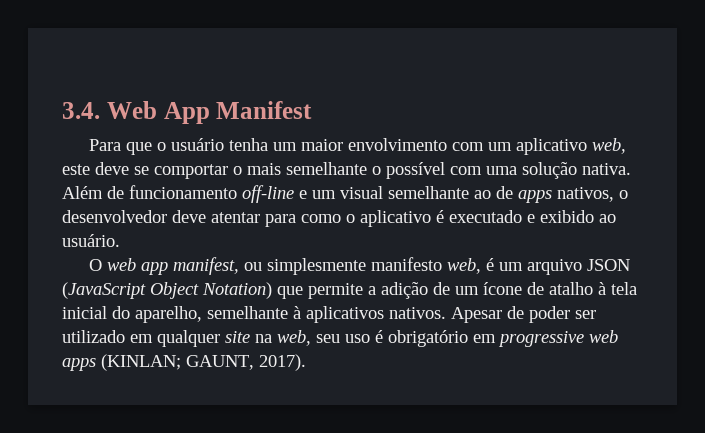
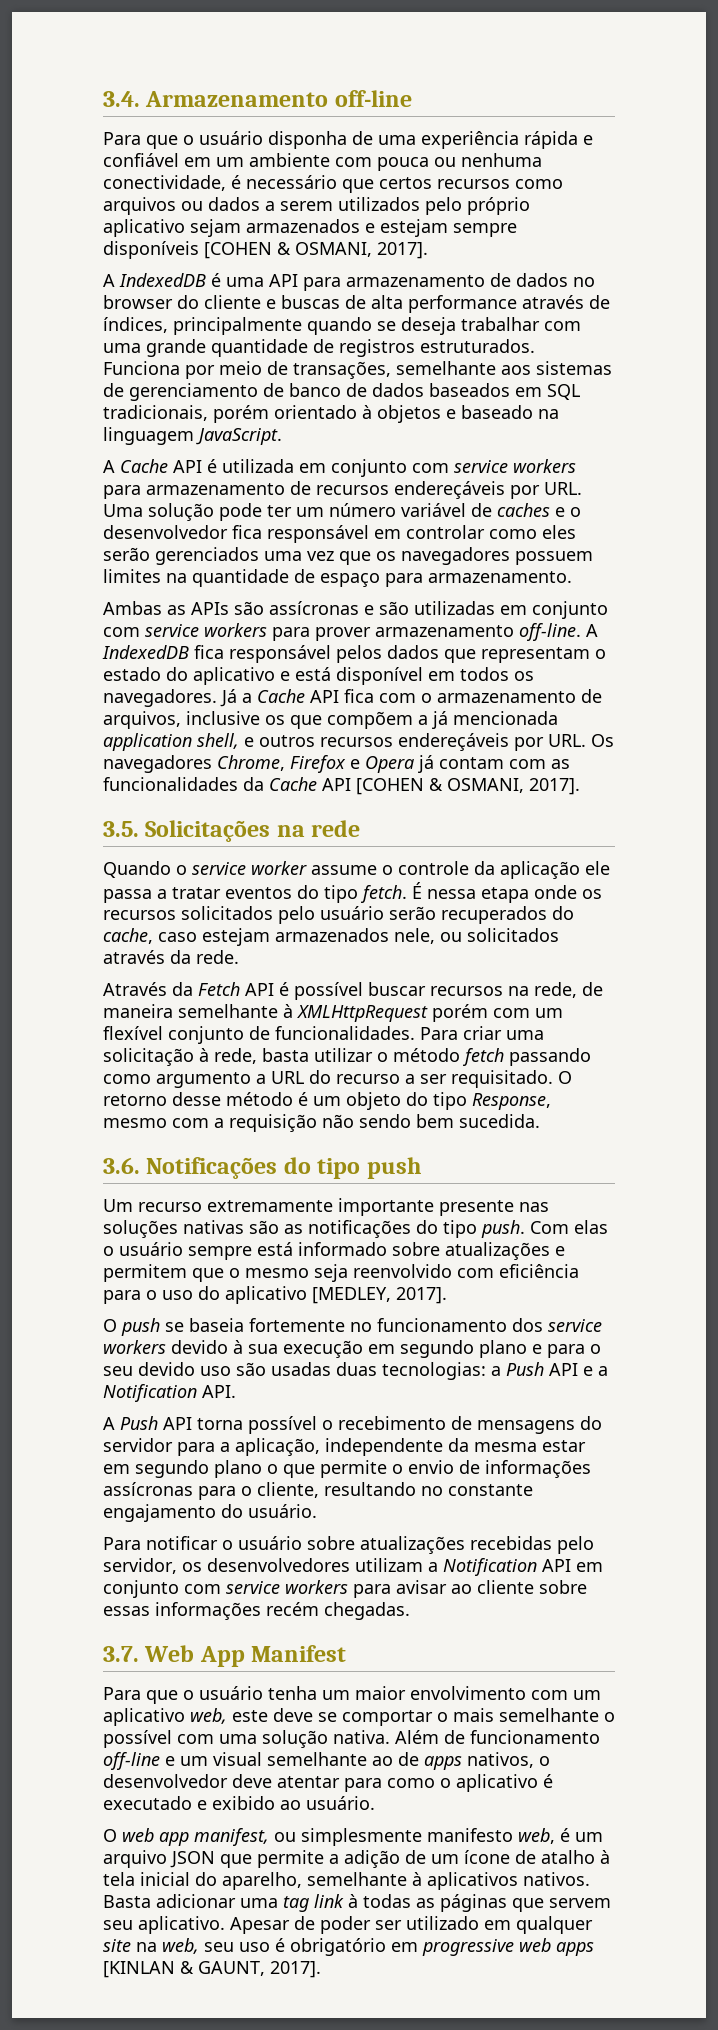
- 3.4. Web App Manifest
+ 3.4. Armazenamento off-line
+ Para que o usuário disponha de uma experiência rápida e confiável em um ambiente com pouca ou nenhuma conectividade, é necessário que certos recursos como arquivos ou dados a serem utilizados pelo próprio aplicativo sejam armazenados e estejam sempre disponíveis [COHEN & OSMANI, 2017].
+ A IndexedDB é uma API para armazenamento de dados no browser do cliente e buscas de alta performance através de índices, principalmente quando se deseja trabalhar com uma grande quantidade de registros estruturados. Funciona por meio de transações, semelhante aos sistemas de gerenciamento de banco de dados baseados em SQL tradicionais, porém orientado à objetos e baseado na linguagem JavaScript.
+ A Cache API é utilizada em conjunto com service workers para armazenamento de recursos endereçáveis por URL. Uma solução pode ter um número variável de caches e o desenvolvedor fica responsável em controlar como eles serão gerenciados uma vez que os navegadores possuem limites na quantidade de espaço para armazenamento.
+ Ambas as APIs são assícronas e são utilizadas em conjunto com service workers para prover armazenamento off-line. A IndexedDB fica responsável pelos dados que representam o estado do aplicativo e está disponível em todos os navegadores. Já a Cache API fica com o armazenamento de arquivos, inclusive os que compõem a já mencionada application shell, e outros recursos endereçáveis por URL. Os navegadores Chrome, Firefox e Opera já contam com as funcionalidades da Cache API [COHEN & OSMANI, 2017].
+ 3.5. Solicitações na rede
+ Quando o service worker assume o controle da aplicação ele passa a tratar eventos do tipo fetch. É nessa etapa onde os recursos solicitados pelo usuário serão recuperados do cache, caso estejam armazenados nele, ou solicitados através da rede.
+ Através da Fetch API é possível buscar recursos na rede, de maneira semelhante à XMLHttpRequest porém com um flexível conjunto de funcionalidades. Para criar uma solicitação à rede, basta utilizar o método fetch passando como argumento a URL do recurso a ser requisitado. O retorno desse método é um objeto do tipo Response, mesmo com a requisição não sendo bem sucedida.
+ 3.6. Notificações do tipo push
+ Um recurso extremamente importante presente nas soluções nativas são as notificações do tipo push. Com elas o usuário sempre está informado sobre atualizações e permitem que o mesmo seja reenvolvido com eficiência para o uso do aplicativo [MEDLEY, 2017].
+ O push se baseia fortemente no funcionamento dos service workers devido à sua execução em segundo plano e para o seu devido uso são usadas duas tecnologias: a Push API e a Notification API.
+ A Push API torna possível o recebimento de mensagens do servidor para a aplicação, independente da mesma estar em segundo plano o que permite o envio de informações assícronas para o cliente, resultando no constante engajamento do usuário.
+ Para notificar o usuário sobre atualizações recebidas pelo servidor, os desenvolvedores utilizam a Notification API em conjunto com service workers para avisar ao cliente sobre essas informações recém chegadas.
+ 3.7. Web App Manifest
- O web app manifest, ou simplesmente manifesto web, é um arquivo JSON (JavaScript Object Notation) que permite a adição de um ícone de atalho à tela inicial do aparelho, semelhante à aplicativos nativos.
+ O web app manifest, ou simplesmente manifesto web, é um arquivo JSON que permite a adição de um ícone de atalho à tela inicial do aparelho, semelhante à aplicativos nativos.
+ Basta adicionar uma tag link à todas as páginas que servem seu aplicativo.
- Apesar de poder ser utilizado em qualquer site na web, seu uso é obrigatório em progressive web apps (KINLAN; GAUNT, 2017).
+ Apesar de poder ser utilizado em qualquer site na web, seu uso é obrigatório em progressive web apps [KINLAN & GAUNT, 2017].

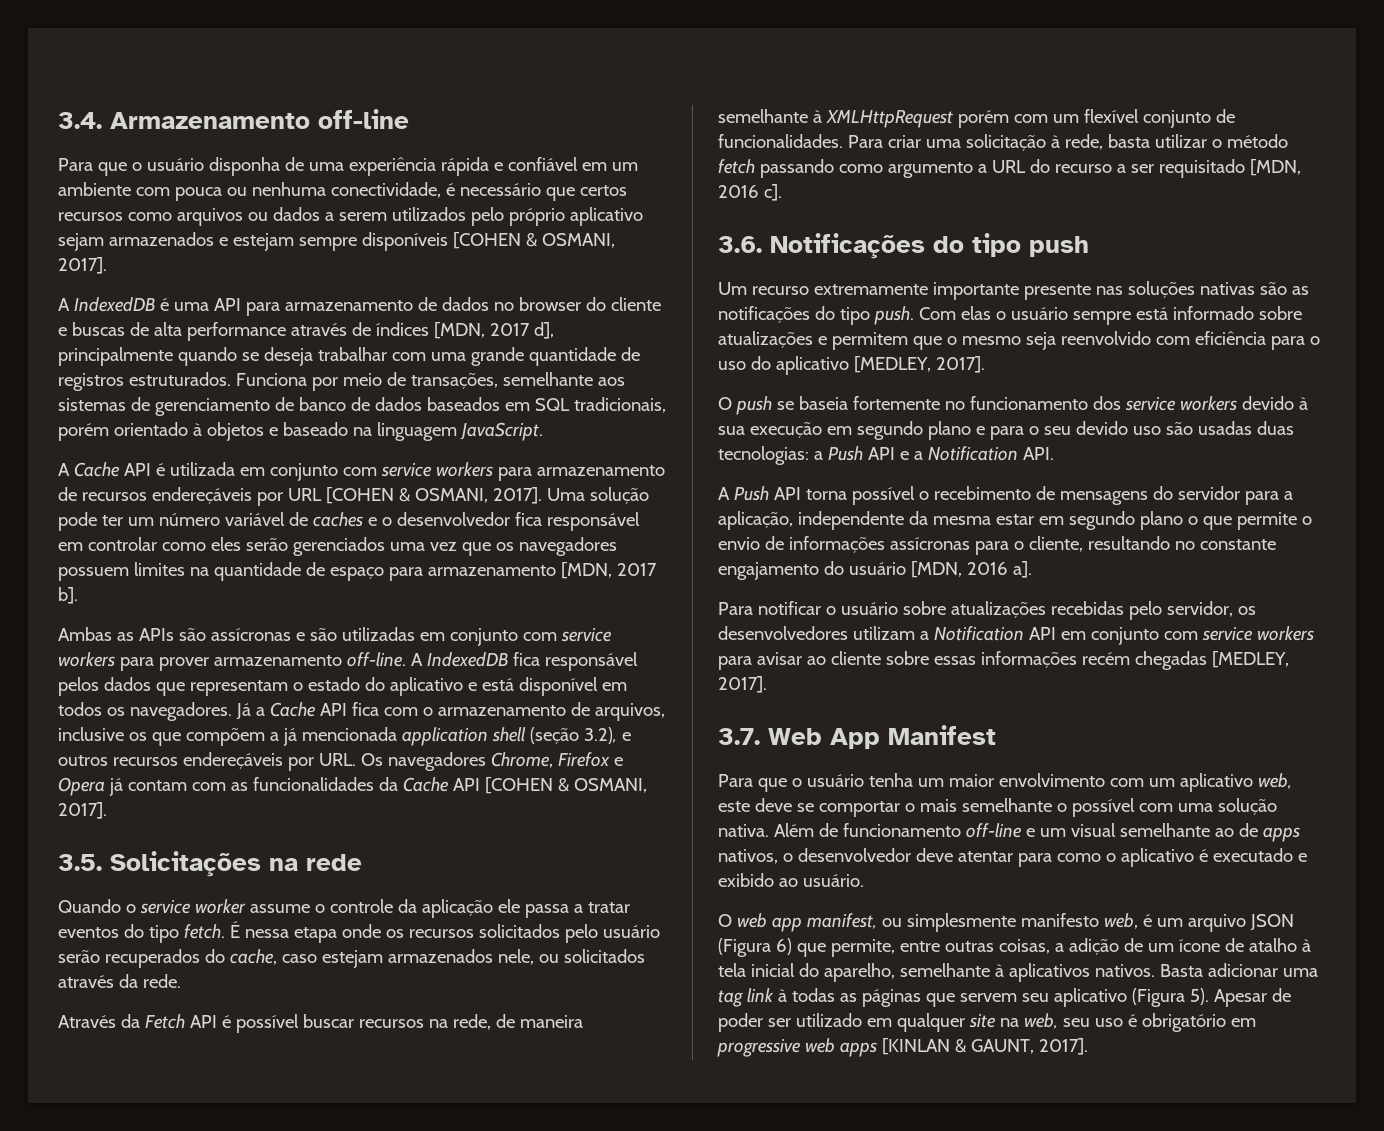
- A IndexedDB é uma API para armazenamento de dados no browser do cliente e buscas de alta performance através de índices, principalmente quando se deseja trabalhar com uma grande quantidade de registros estruturados.
+ A IndexedDB é uma API para armazenamento de dados no browser do cliente e buscas de alta performance através de índices [MDN, 2017 d], principalmente quando se deseja trabalhar com uma grande quantidade de registros estruturados.
- A Cache API é utilizada em conjunto com service workers para armazenamento de recursos endereçáveis por URL. Uma solução pode ter um número variável de caches e o desenvolvedor fica responsável em controlar como eles serão gerenciados uma vez que os navegadores possuem limites na quantidade de espaço para armazenamento.
+ A Cache API é utilizada em conjunto com service workers para armazenamento de recursos endereçáveis por URL [COHEN & OSMANI, 2017]. Uma solução pode ter um número variável de caches e o desenvolvedor fica responsável em controlar como eles serão gerenciados uma vez que os navegadores possuem limites na quantidade de espaço para armazenamento [MDN, 2017 b].
- Já a Cache API fica com o armazenamento de arquivos, inclusive os que compõem a já mencionada application shell, e outros recursos endereçáveis por URL. Os navegadores Chrome, Firefox e Opera já contam com as funcionalidades da Cache API [COHEN & OSMANI, 2017].
+ Já a Cache API fica com o armazenamento de arquivos, inclusive os que compõem a já mencionada application shell (seção 3.2), e outros recursos endereçáveis por URL. Os navegadores Chrome, Firefox e Opera já contam com as funcionalidades da Cache API [COHEN & OSMANI, 2017].
- Para criar uma solicitação à rede, basta utilizar o método fetch passando como argumento a URL do recurso a ser requisitado. O retorno desse método é um objeto do tipo Response, mesmo com a requisição não sendo bem sucedida.
+ Para criar uma solicitação à rede, basta utilizar o método fetch passando como argumento a URL do recurso a ser requisitado [MDN, 2016 c].
- A Push API torna possível o recebimento de mensagens do servidor para a aplicação, independente da mesma estar em segundo plano o que permite o envio de informações assícronas para o cliente, resultando no constante engajamento do usuário.
+ A Push API torna possível o recebimento de mensagens do servidor para a aplicação, independente da mesma estar em segundo plano o que permite o envio de informações assícronas para o cliente, resultando no constante engajamento do usuário [MDN, 2016 a].
- Para notificar o usuário sobre atualizações recebidas pelo servidor, os desenvolvedores utilizam a Notification API em conjunto com service workers para avisar ao cliente sobre essas informações recém chegadas.
+ Para notificar o usuário sobre atualizações recebidas pelo servidor, os desenvolvedores utilizam a Notification API em conjunto com service workers para avisar ao cliente sobre essas informações recém chegadas [MEDLEY, 2017].
- O web app manifest, ou simplesmente manifesto web, é um arquivo JSON que permite a adição de um ícone de atalho à tela inicial do aparelho, semelhante à aplicativos nativos.
+ O web app manifest, ou simplesmente manifesto web, é um arquivo JSON (Figura 6) que permite, entre outras coisas, a adição de um ícone de atalho à tela inicial do aparelho, semelhante à aplicativos nativos.
- Basta adicionar uma tag link à todas as páginas que servem seu aplicativo.
+ Basta adicionar uma tag link à todas as páginas que servem seu aplicativo (Figura 5).

